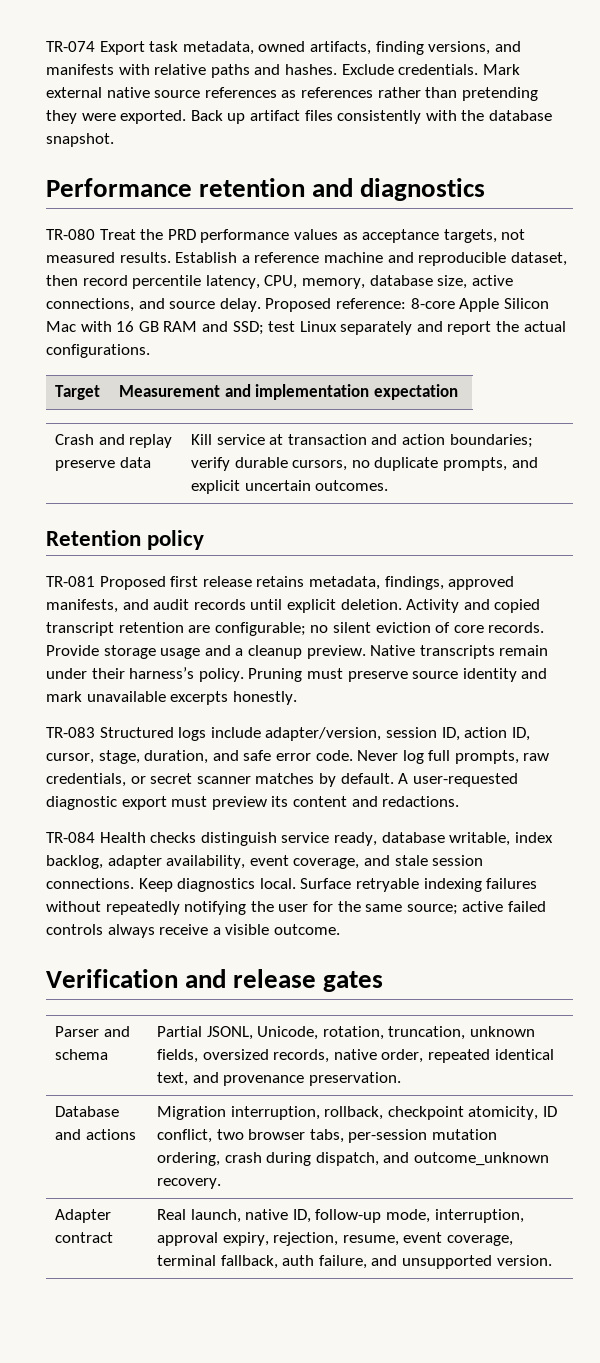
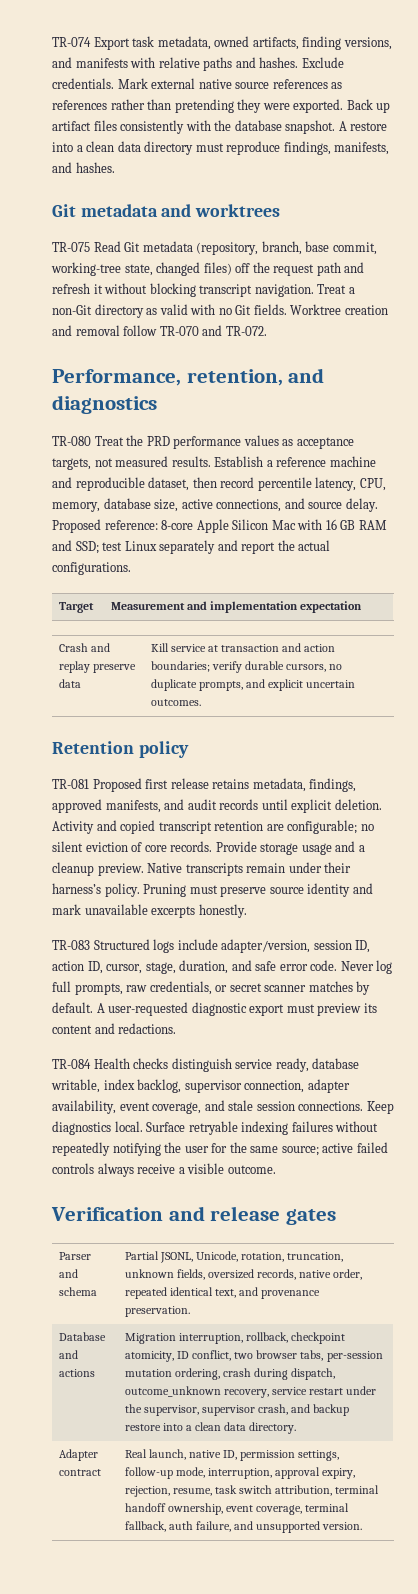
- Back up artifact files consistently with the database snapshot.
- Performance retention and diagnostics
+ Back up artifact files consistently with the database snapshot. A restore into a clean data directory must reproduce findings, manifests, and hashes.
+ Git metadata and worktrees
+ TR-075 Read Git metadata (repository, branch, base commit, working-tree state, changed files) off the request path and refresh it without blocking transcript navigation. Treat a non-Git directory as valid with no Git fields. Worktree creation and removal follow TR-070 and TR-072.
+ Performance, retention, and diagnostics
- TR-084 Health checks distinguish service ready, database writable, index backlog, adapter availability, event coverage, and stale session connections.
+ TR-084 Health checks distinguish service ready, database writable, index backlog, supervisor connection, adapter availability, event coverage, and stale session connections.
- Database and actions | Migration interruption, rollback, checkpoint atomicity, ID conflict, two browser tabs, per-session mutation ordering, crash during dispatch, and outcome_unknown recovery.
+ Database and actions | Migration interruption, rollback, checkpoint atomicity, ID conflict, two browser tabs, per-session mutation ordering, crash during dispatch, outcome_unknown recovery, service restart under the supervisor, supervisor crash, and backup restore into a clean data directory.
- Adapter contract | Real launch, native ID, follow-up mode, interruption, approval expiry, rejection, resume, event coverage, terminal fallback, auth failure, and unsupported version.
+ Adapter contract | Real launch, native ID, permission settings, follow-up mode, interruption, approval expiry, rejection, resume, task switch attribution, terminal handoff ownership, event coverage, terminal fallback, auth failure, and unsupported version.

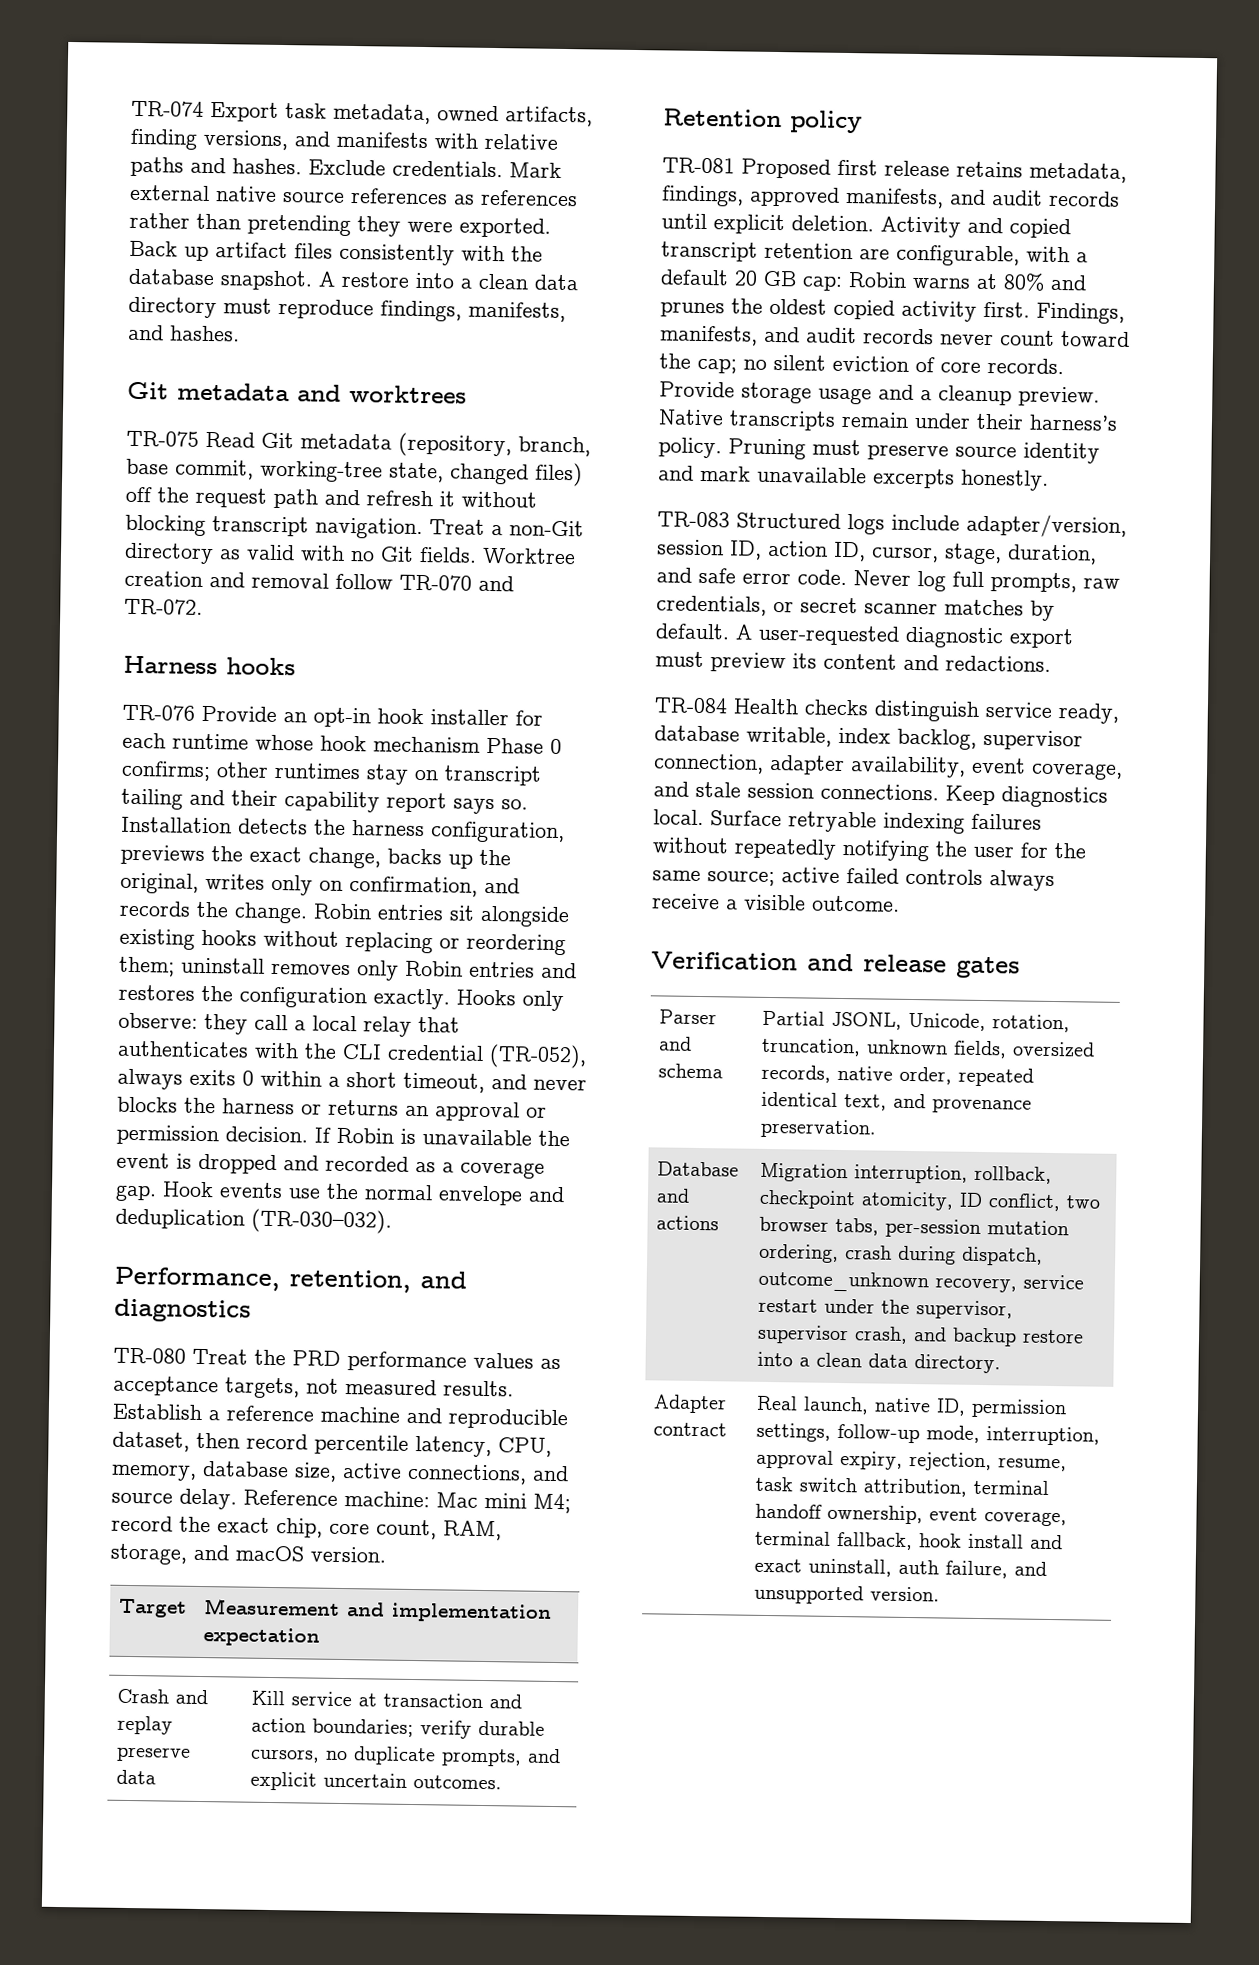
+ Harness hooks
+ TR-076 Provide an opt-in hook installer for each runtime whose hook mechanism Phase 0 confirms; other runtimes stay on transcript tailing and their capability report says so. Installation detects the harness configuration, previews the exact change, backs up the original, writes only on confirmation, and records the change. Robin entries sit alongside existing hooks without replacing or reordering them; uninstall removes only Robin entries and restores the configuration exactly. Hooks only observe: they call a local relay that authenticates with the CLI credential (TR-052), always exits 0 within a short timeout, and never blocks the harness or returns an approval or permission decision. If Robin is unavailable the event is dropped and recorded as a coverage gap. Hook events use the normal envelope and deduplication (TR-030–032).
- Proposed reference: 8-core Apple Silicon Mac with 16 GB RAM and SSD; test Linux separately and report the actual configurations.
+ Reference machine: Mac mini M4; record the exact chip, core count, RAM, storage, and macOS version.
- Activity and copied transcript retention are configurable; no silent eviction of core records.
+ Activity and copied transcript retention are configurable, with a default 20 GB cap: Robin warns at 80% and prunes the oldest copied activity first. Findings, manifests, and audit records never count toward the cap; no silent eviction of core records.
- Adapter contract | Real launch, native ID, permission settings, follow-up mode, interruption, approval expiry, rejection, resume, task switch attribution, terminal handoff ownership, event coverage, terminal fallback, auth failure, and unsupported version.
+ Adapter contract | Real launch, native ID, permission settings, follow-up mode, interruption, approval expiry, rejection, resume, task switch attribution, terminal handoff ownership, event coverage, terminal fallback, hook install and exact uninstall, auth failure, and unsupported version.

